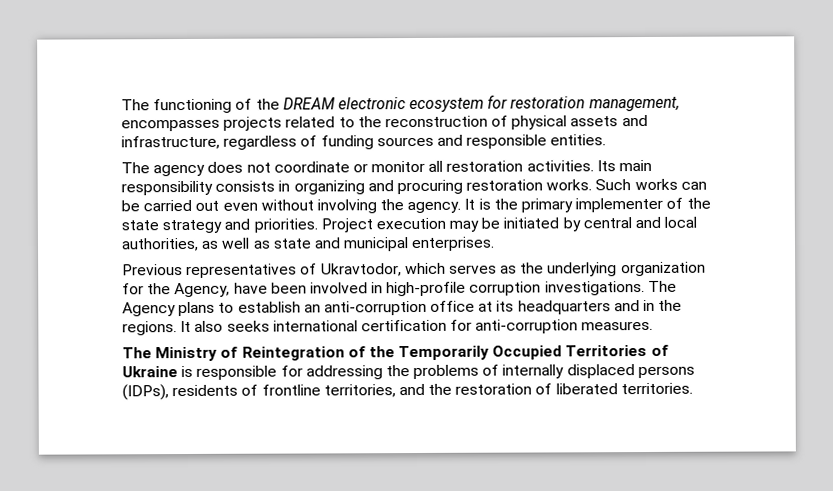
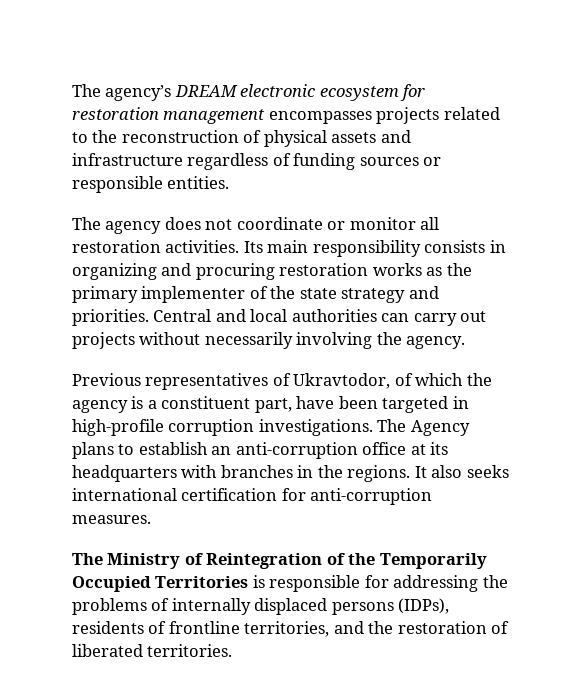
- The functioning of the DREAM electronic ecosystem for restoration management, encompasses projects related to the reconstruction of physical assets and infrastructure, regardless of funding sources and responsible entities.
+ The agency’s DREAM electronic ecosystem for restoration management encompasses projects related to the reconstruction of physical assets and infrastructure regardless of funding sources or responsible entities.
- Its main responsibility consists in organizing and procuring restoration works. Such works can be carried out even without involving the agency. It is the primary implementer of the state strategy and priorities.
+ Its main responsibility consists in organizing and procuring restoration works as the primary implementer of the state strategy and priorities.
- Project execution may be initiated by central and local authorities, as well as state and municipal enterprises.
- Previous representatives of Ukravtodor, which serves as the underlying organization for the Agency, have been involved in high-profile corruption investigations.
+ Central and local authorities can carry out projects without necessarily involving the agency.
+ Previous representatives of Ukravtodor, of which the agency is a constituent part, have been targeted in high-profile corruption investigations.
- The Agency plans to establish an anti-corruption office at its headquarters and in the regions.
+ The Agency plans to establish an anti-corruption office at its headquarters with branches in the regions.
- The Ministry of Reintegration of the Temporarily Occupied Territories of Ukraine is responsible for addressing the problems of internally displaced persons (IDPs), residents of frontline territories, and the restoration of liberated territories.
+ The Ministry of Reintegration of the Temporarily Occupied Territories is responsible for addressing the problems of internally displaced persons (IDPs), residents of frontline territories, and the restoration of liberated territories.

